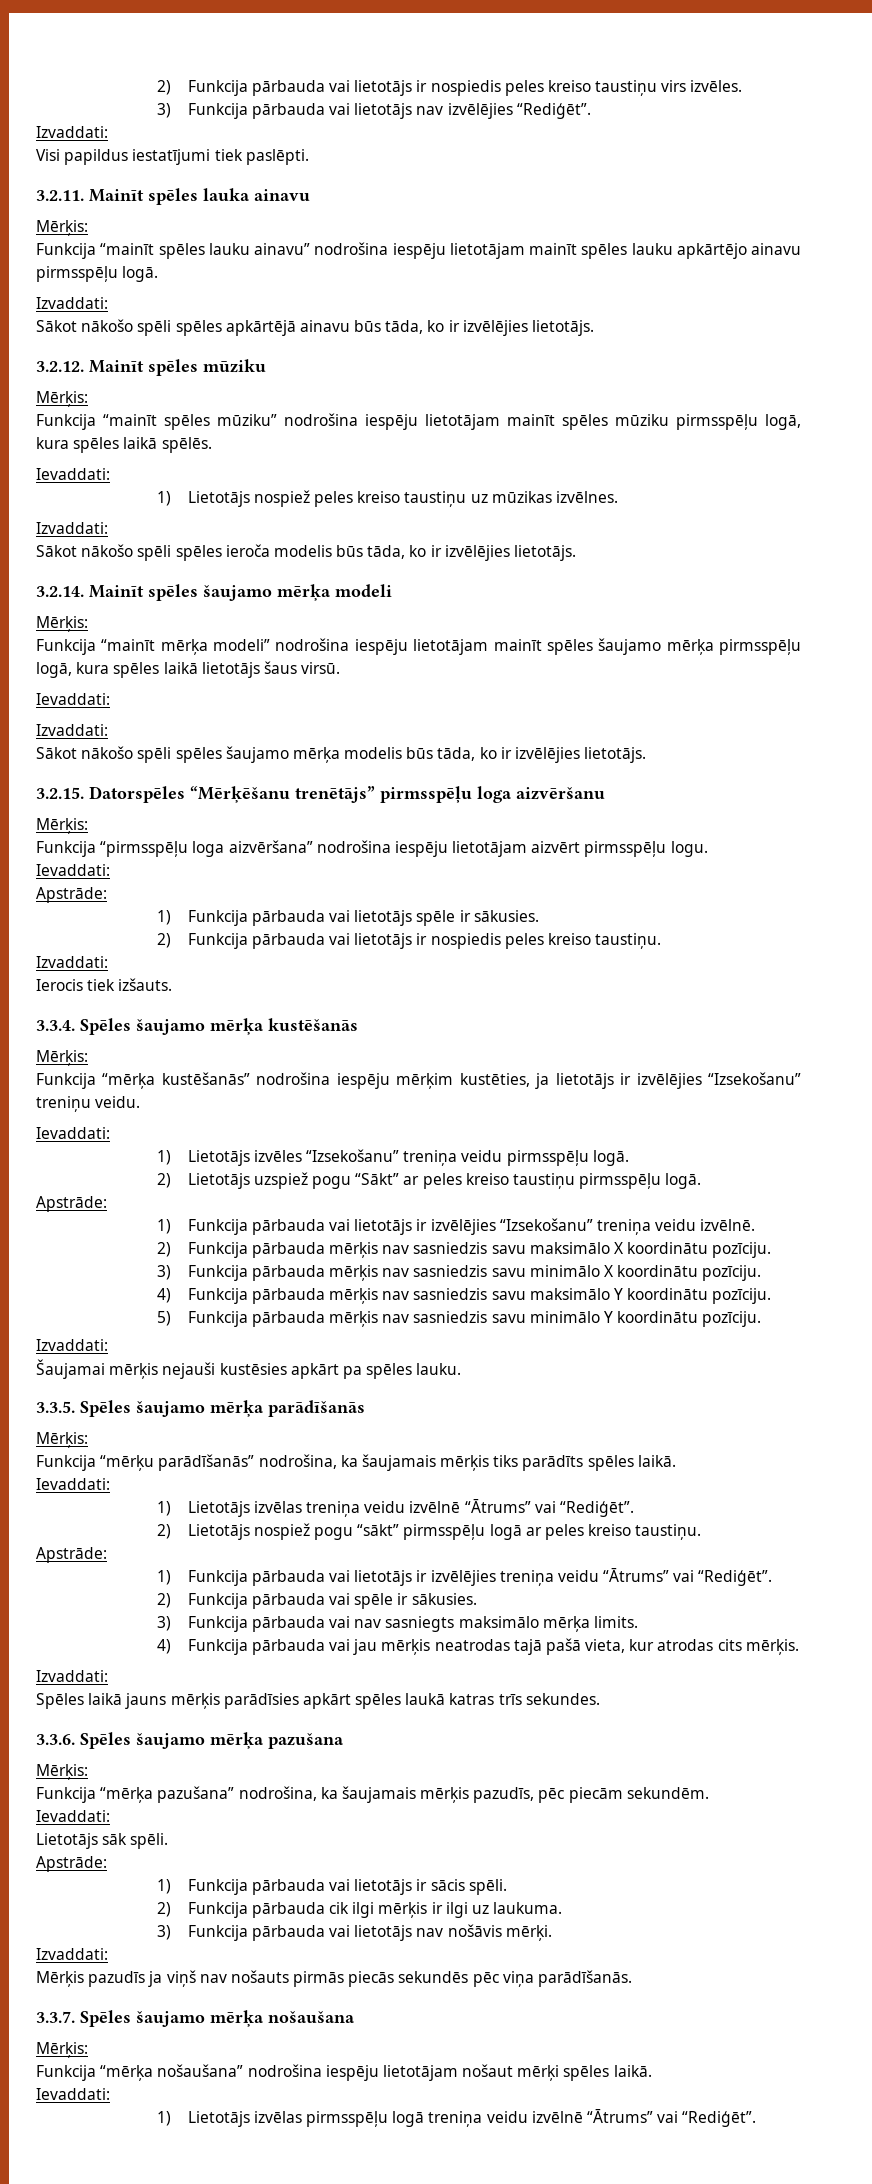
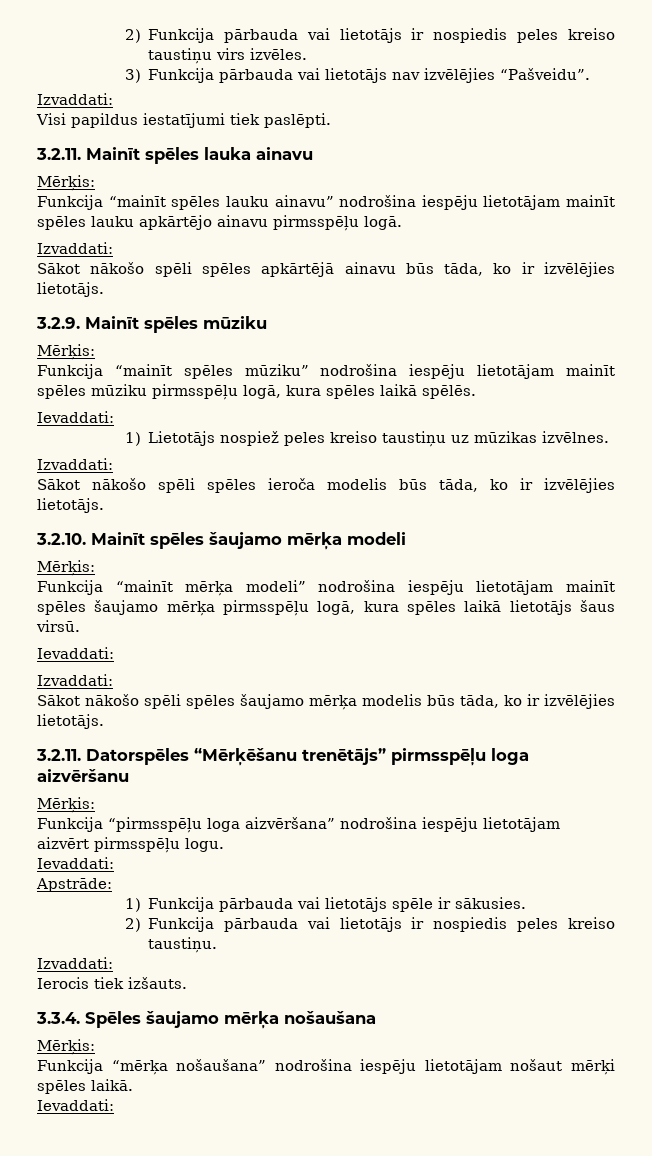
- 3) Funkcija pārbauda vai lietotājs nav izvēlējies “Rediģēt”.
+ 3) Funkcija pārbauda vai lietotājs nav izvēlējies “Pašveidu”.
- 3.2.12. Mainīt spēles mūziku
+ 3.2.9. Mainīt spēles mūziku
- 3.2.14. Mainīt spēles šaujamo mērķa modeli
+ 3.2.10. Mainīt spēles šaujamo mērķa modeli
- 3.2.15. Datorspēles “Mērķēšanu trenētājs” pirmsspēļu loga aizvēršanu
+ 3.2.11. Datorspēles “Mērķēšanu trenētājs” pirmsspēļu loga aizvēršanu
- 3.3.4. Spēles šaujamo mērķa kustēšanās
- Mērķis:
- Funkcija “mērķa kustēšanās” nodrošina iespēju mērķim kustēties, ja lietotājs ir izvēlējies “Izsekošanu” treniņu veidu.
- Ievaddati:
- 1) Lietotājs izvēles “Izsekošanu” treniņa veidu pirmsspēļu logā.
- 2) Lietotājs uzspiež pogu “Sākt” ar peles kreiso taustiņu pirmsspēļu logā.
- Apstrāde:
- 1) Funkcija pārbauda vai lietotājs ir izvēlējies “Izsekošanu” treniņa veidu izvēlnē.
- 2) Funkcija pārbauda mērķis nav sasniedzis savu maksimālo X koordinātu pozīciju.
- 3) Funkcija pārbauda mērķis nav sasniedzis savu minimālo X koordinātu pozīciju.
- 4) Funkcija pārbauda mērķis nav sasniedzis savu maksimālo Y koordinātu pozīciju.
- 5) Funkcija pārbauda mērķis nav sasniedzis savu minimālo Y koordinātu pozīciju.
- Izvaddati:
- Šaujamai mērķis nejauši kustēsies apkārt pa spēles lauku.
- 3.3.5. Spēles šaujamo mērķa parādīšanās
- Mērķis:
- Funkcija “mērķu parādīšanās” nodrošina, ka šaujamais mērķis tiks parādīts spēles laikā.
- Ievaddati:
- 1) Lietotājs izvēlas treniņa veidu izvēlnē “Ātrums” vai “Rediģēt”.
- 2) Lietotājs nospiež pogu “sākt” pirmsspēļu logā ar peles kreiso taustiņu.
- Apstrāde:
- 1) Funkcija pārbauda vai lietotājs ir izvēlējies treniņa veidu “Ātrums” vai “Rediģēt”.
- 2) Funkcija pārbauda vai spēle ir sākusies.
- 3) Funkcija pārbauda vai nav sasniegts maksimālo mērķa limits.
- 4) Funkcija pārbauda vai jau mērķis neatrodas tajā pašā vieta, kur atrodas cits mērķis.
- Izvaddati:
- Spēles laikā jauns mērķis parādīsies apkārt spēles laukā katras trīs sekundes.
- 3.3.6. Spēles šaujamo mērķa pazušana
- Mērķis:
- Funkcija “mērķa pazušana” nodrošina, ka šaujamais mērķis pazudīs, pēc piecām sekundēm.
- Ievaddati:
- Lietotājs sāk spēli.
- Apstrāde:
- 1) Funkcija pārbauda vai lietotājs ir sācis spēli.
- 2) Funkcija pārbauda cik ilgi mērķis ir ilgi uz laukuma.
- 3) Funkcija pārbauda vai lietotājs nav nošāvis mērķi.
- Izvaddati:
- Mērķis pazudīs ja viņš nav nošauts pirmās piecās sekundēs pēc viņa parādīšanās.
- 3.3.7. Spēles šaujamo mērķa nošaušana
+ 3.3.4. Spēles šaujamo mērķa nošaušana
- 1) Lietotājs izvēlas pirmsspēļu logā treniņa veidu izvēlnē “Ātrums” vai “Rediģēt”.

